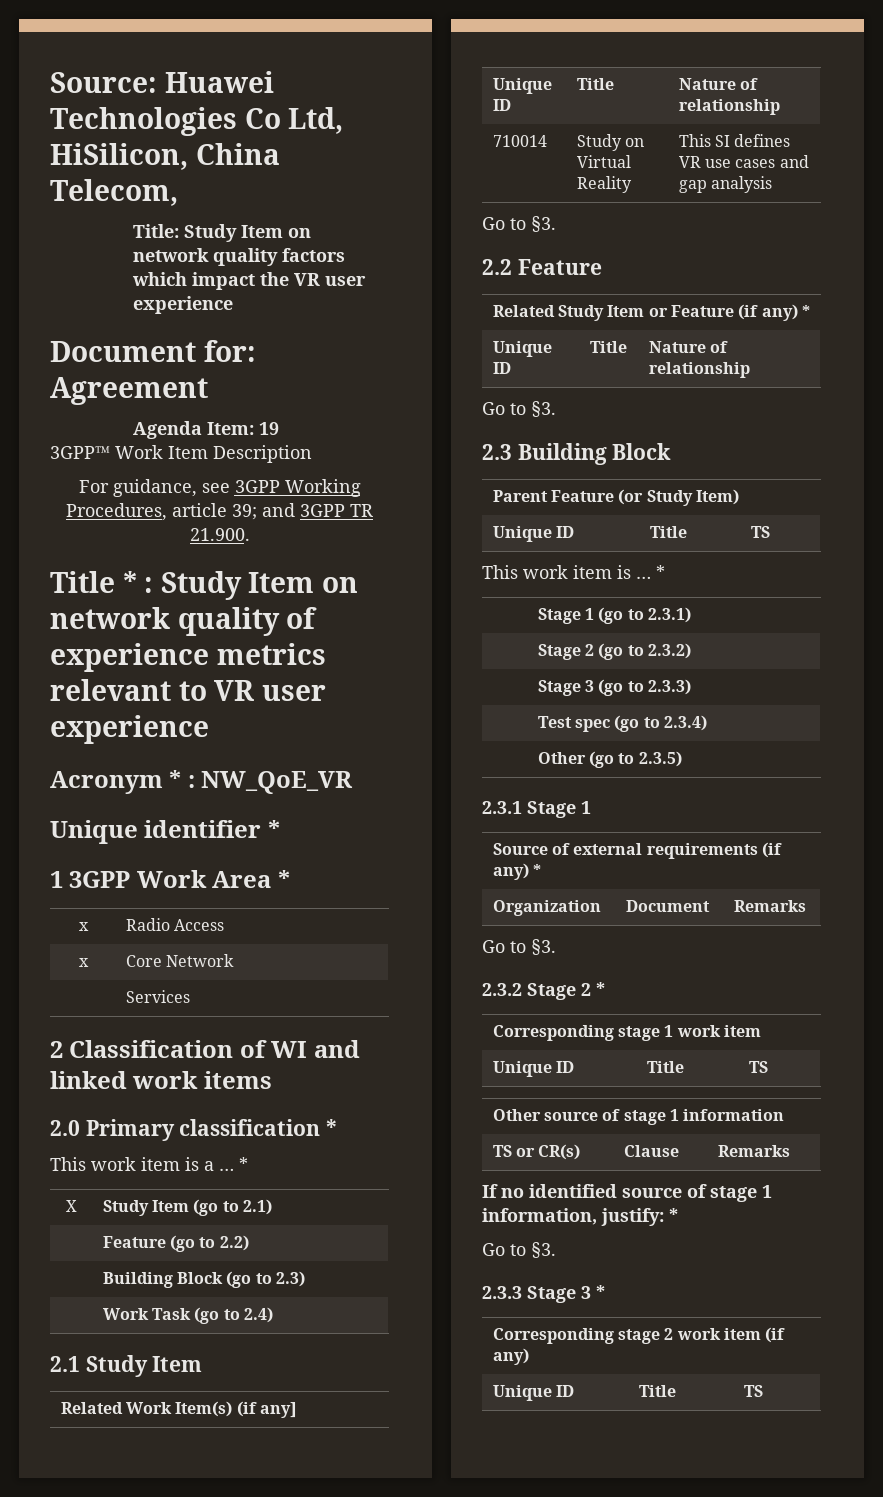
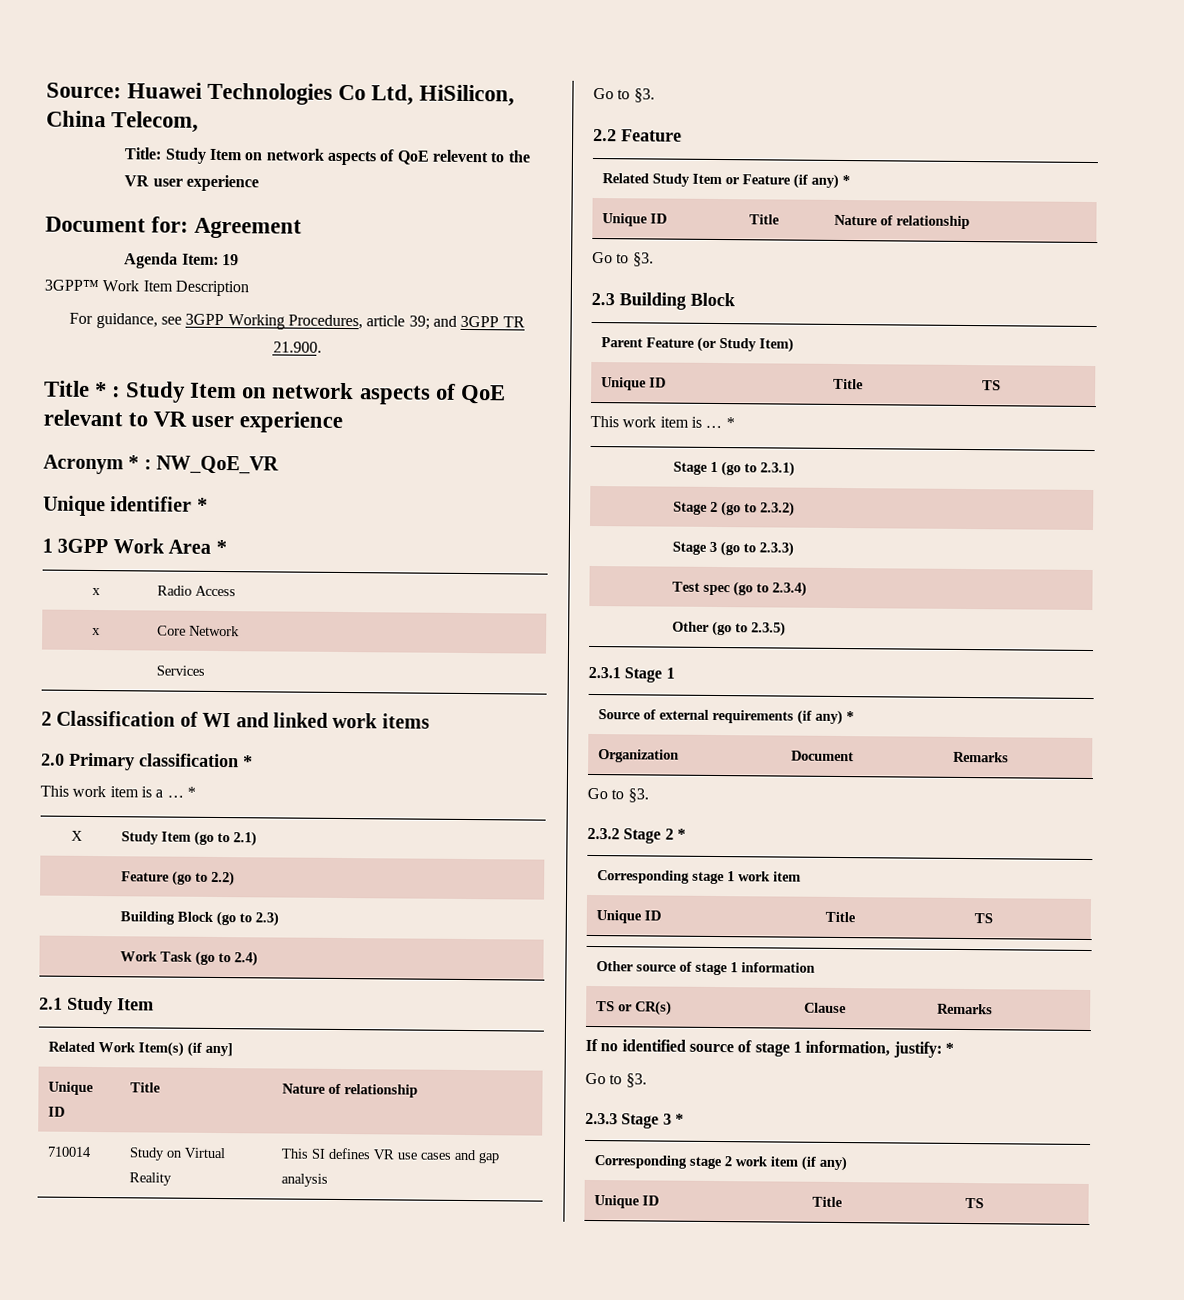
- Title: Study Item on network quality factors which impact the VR user experience
+ Title: Study Item on network aspects of QoE relevent to the VR user experience
- Title * : Study Item on network quality of experience metrics relevant to VR user experience
+ Title * : Study Item on network aspects of QoE relevant to VR user experience

